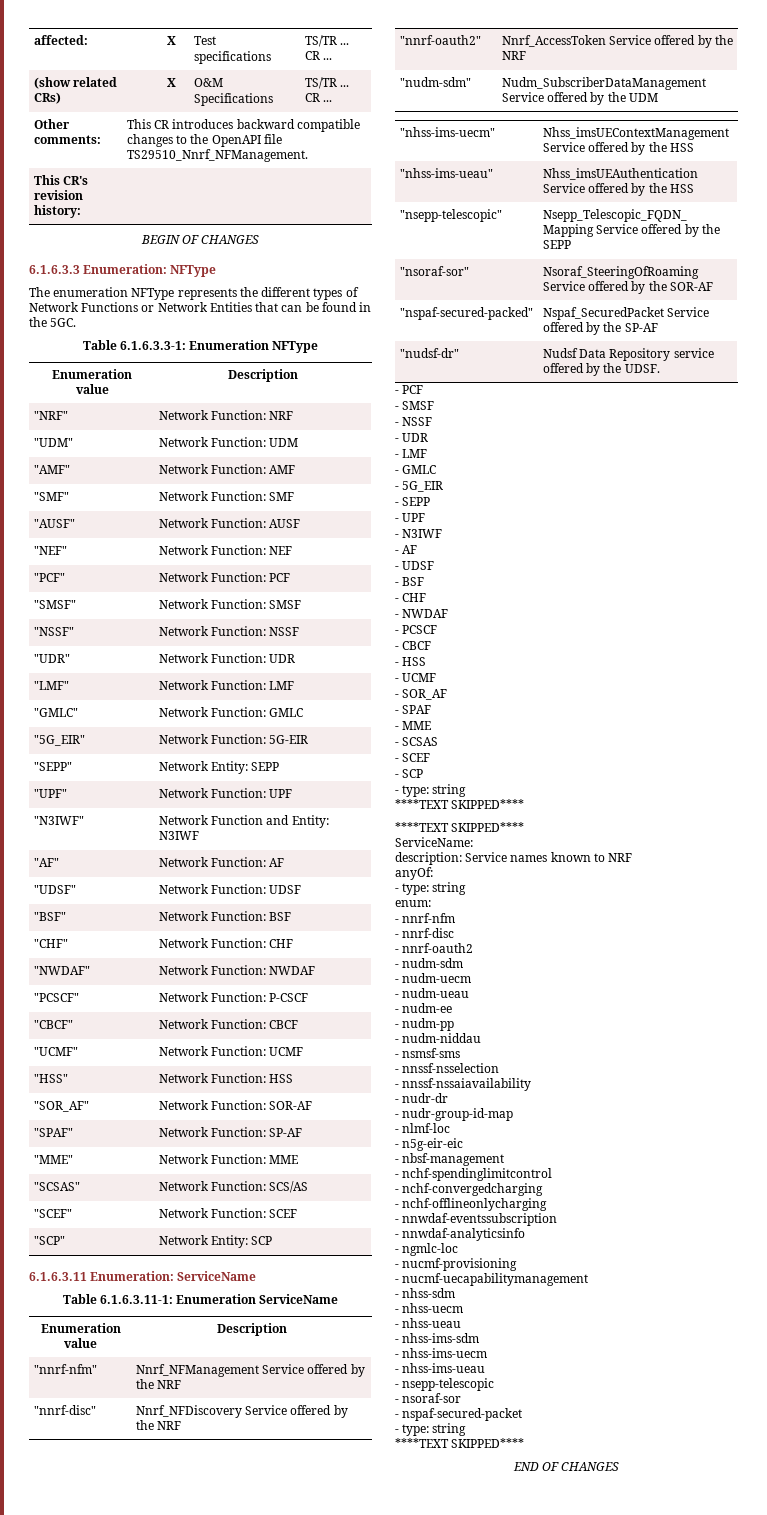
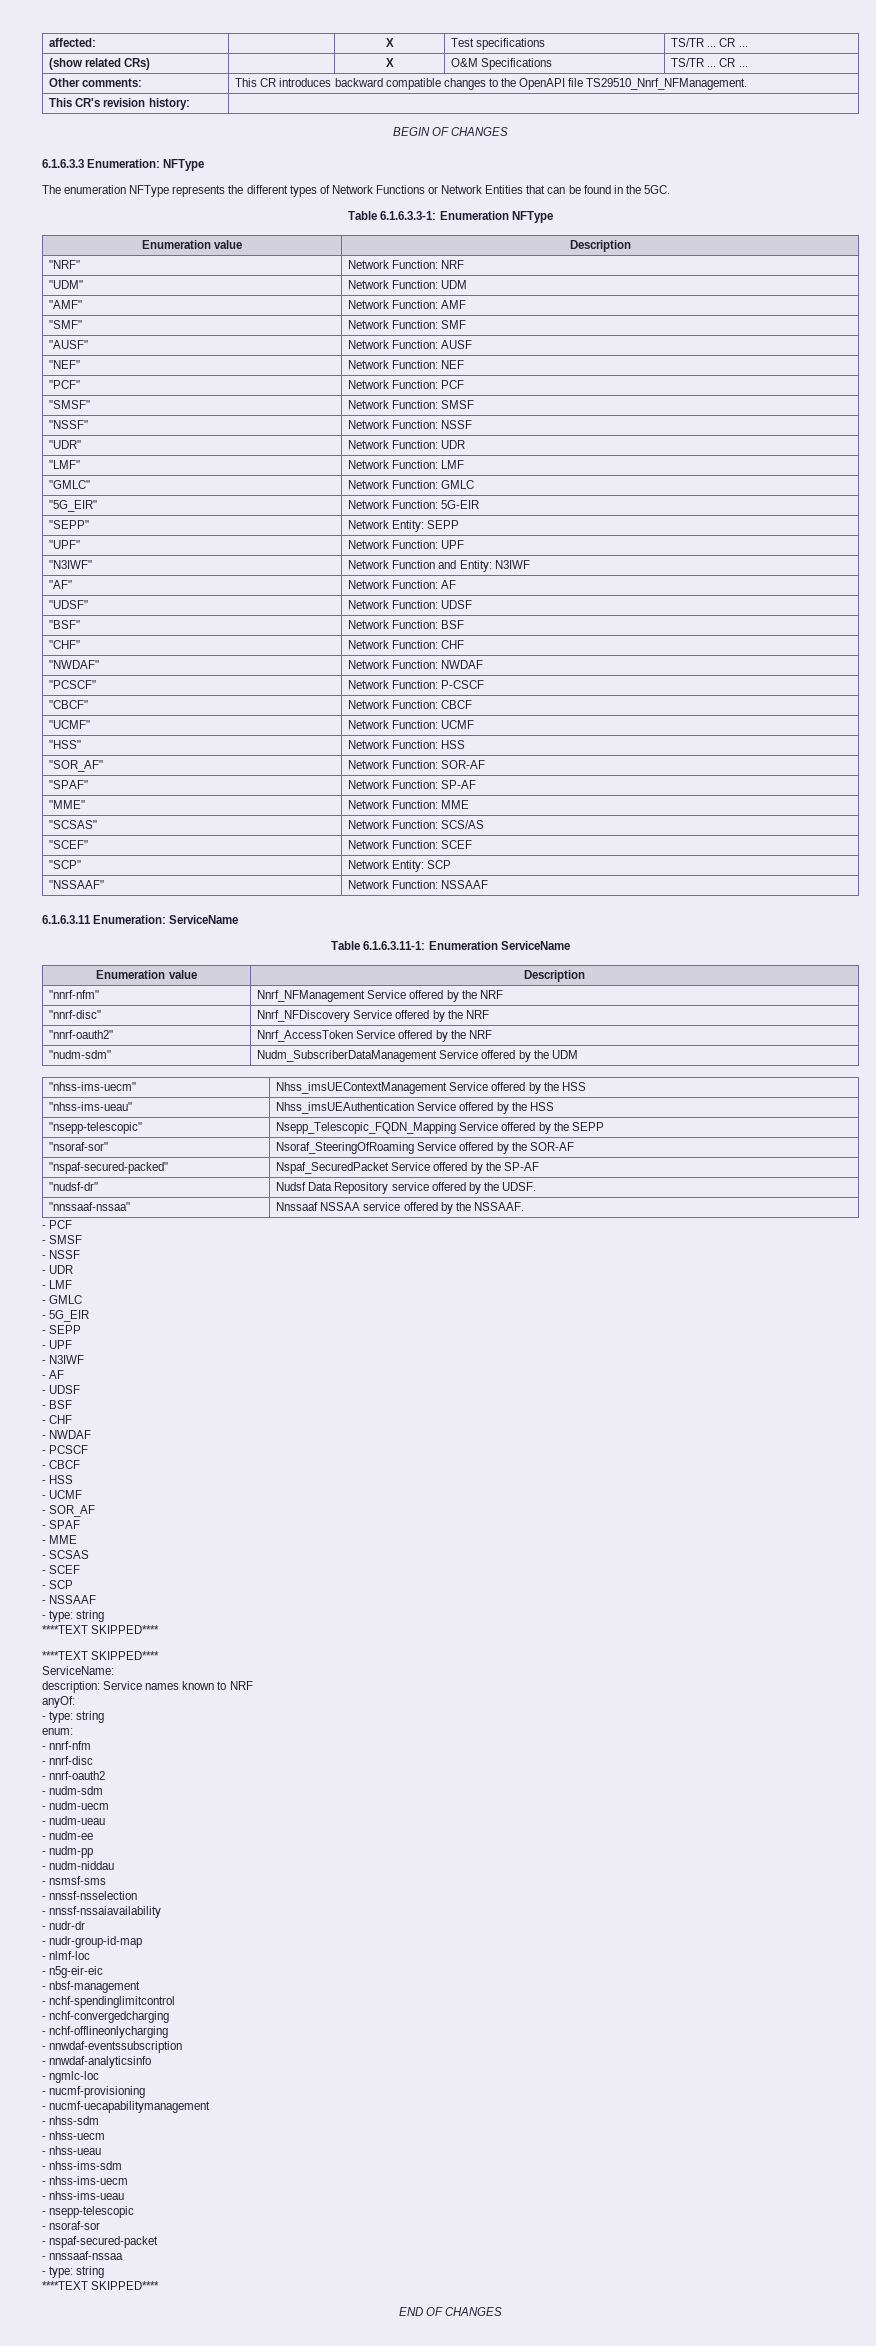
+ "NSSAAF" | Network Function: NSSAAF
+ "nnssaaf-nssaa" | Nnssaaf NSSAA service offered by the NSSAAF.
+ - NSSAAF
+ - nnssaaf-nssaa

